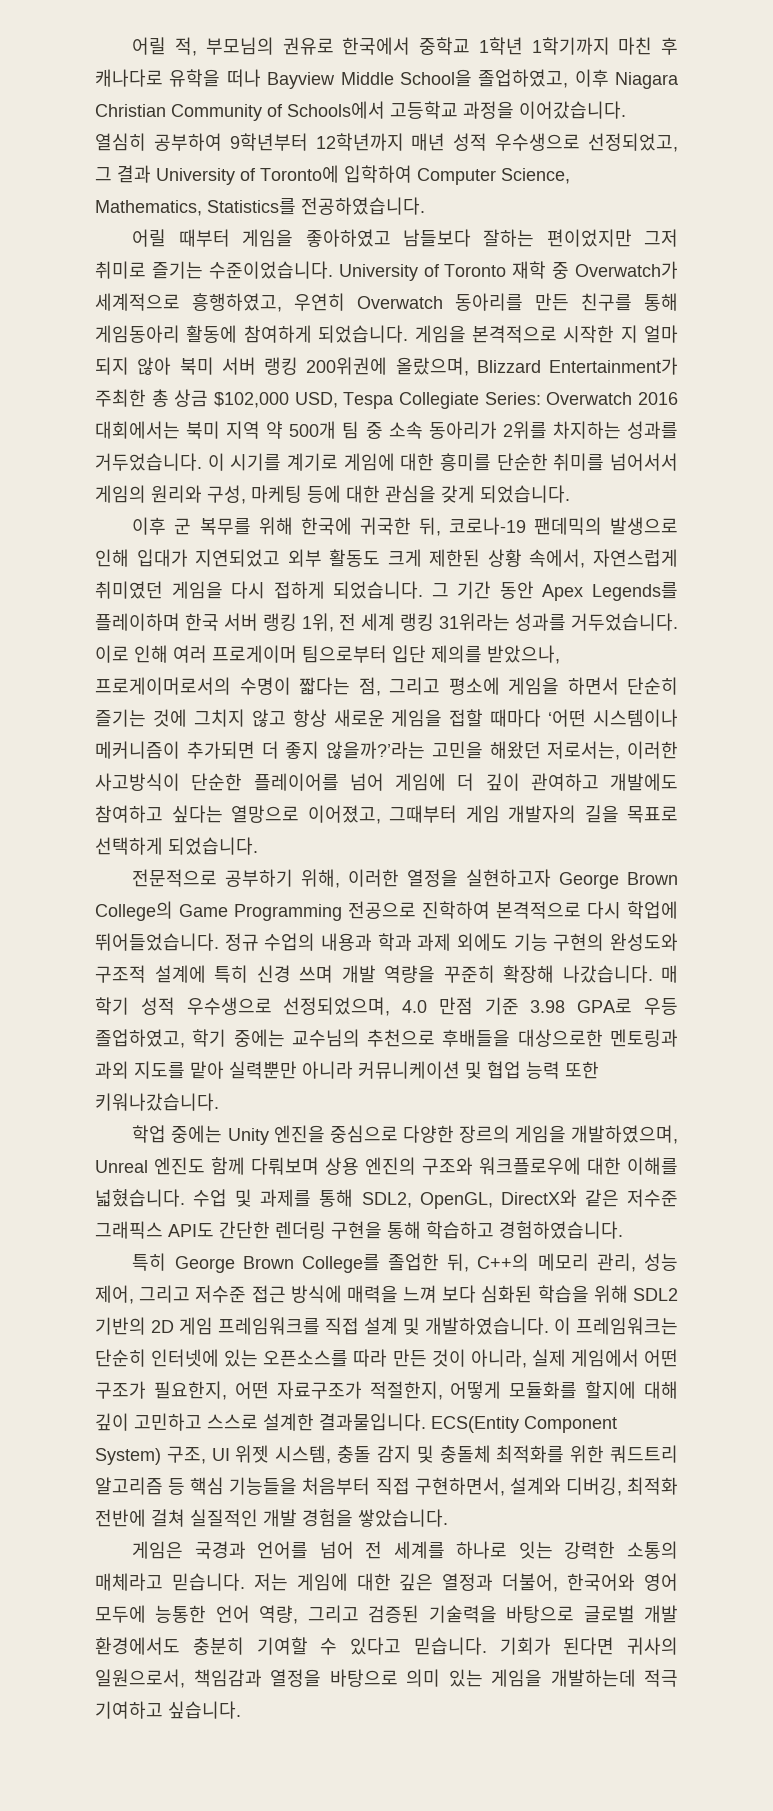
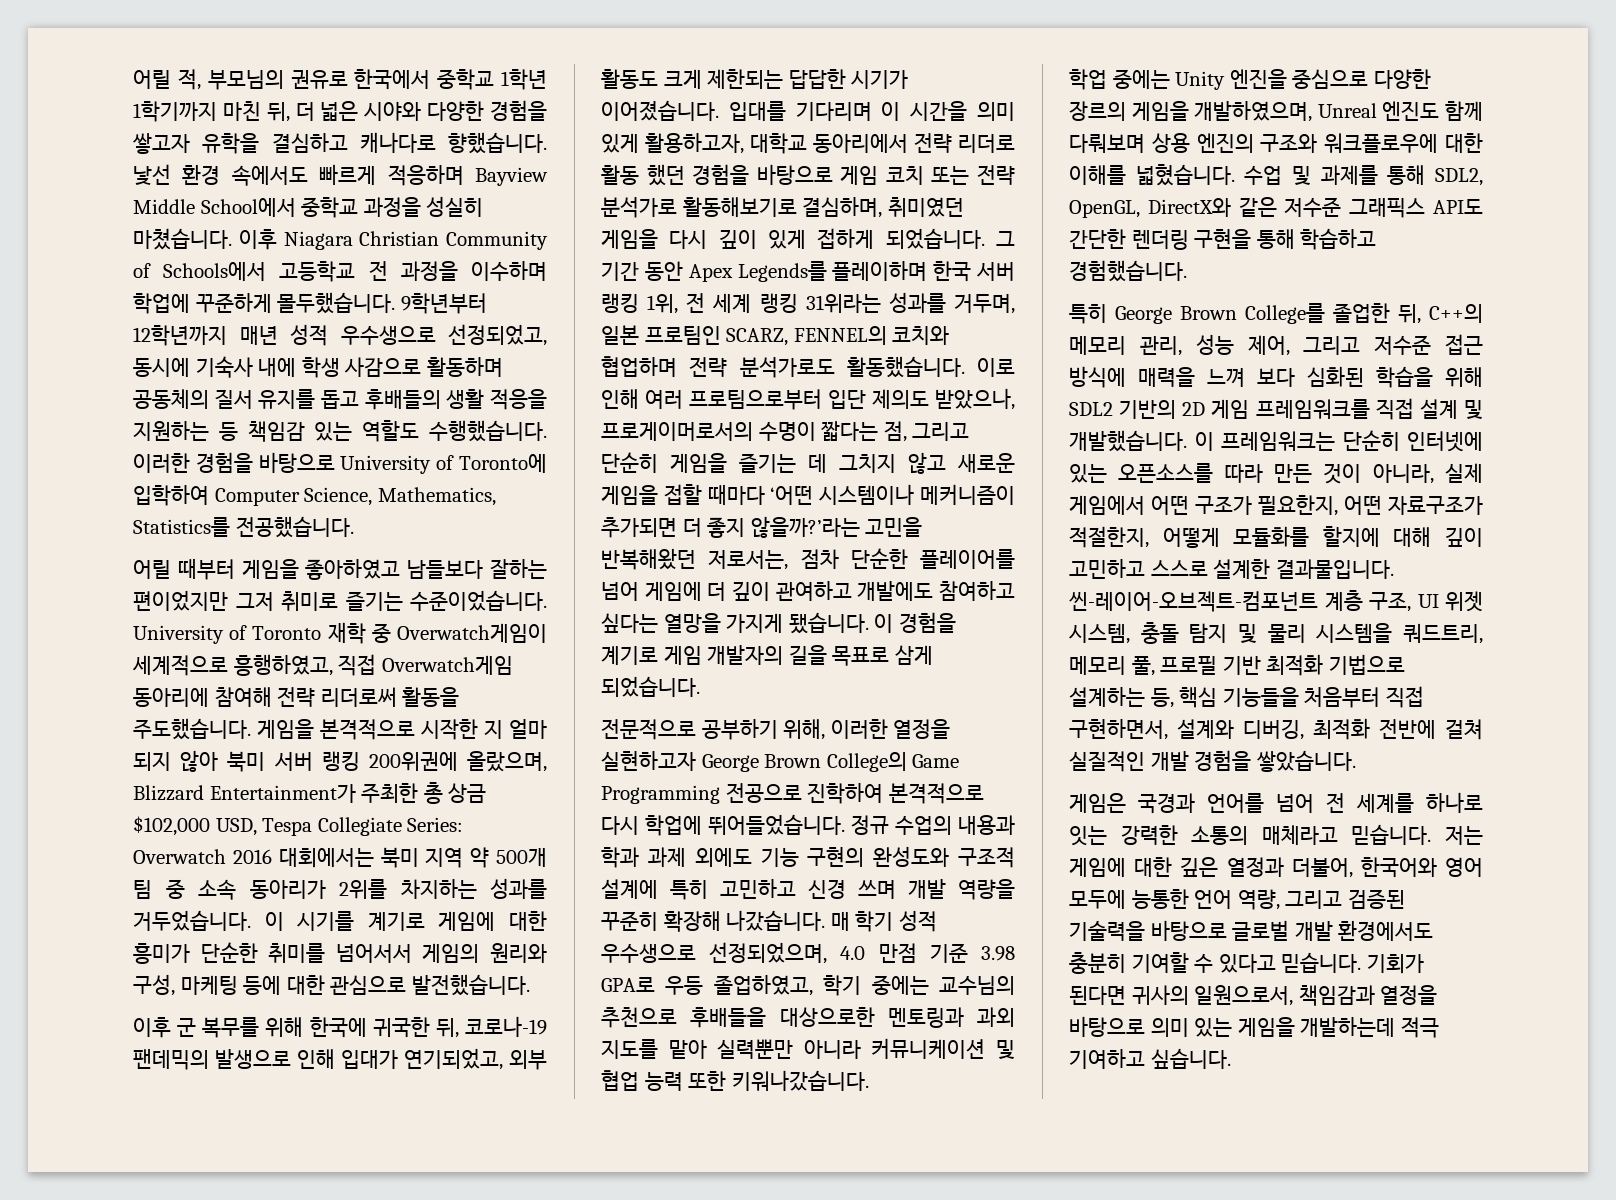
- 어릴 적, 부모님의 권유로 한국에서 중학교 1학년 1학기까지 마친 후 캐나다로 유학을 떠나 Bayview Middle School을 졸업하였고, 이후 Niagara Christian Community of Schools에서 고등학교 과정을 이어갔습니다. 열심히 공부하여 9학년부터 12학년까지 매년 성적 우수생으로 선정되었고, 그 결과 University of Toronto에 입학하여 Computer Science, Mathematics, Statistics를 전공하였습니다.
+ 어릴 적, 부모님의 권유로 한국에서 중학교 1학년 1학기까지 마친 뒤, 더 넓은 시야와 다양한 경험을 쌓고자 유학을 결심하고 캐나다로 향했습니다. 낯선 환경 속에서도 빠르게 적응하며 Bayview Middle School에서 중학교 과정을 성실히 마쳤습니다. 이후 Niagara Christian Community of Schools에서 고등학교 전 과정을 이수하며 학업에 꾸준하게 몰두했습니다. 9학년부터 12학년까지 매년 성적 우수생으로 선정되었고, 동시에 기숙사 내에 학생 사감으로 활동하며 공동체의 질서 유지를 돕고 후배들의 생활 적응을 지원하는 등 책임감 있는 역할도 수행했습니다. 이러한 경험을 바탕으로 University of Toronto에 입학하여 Computer Science, Mathematics, Statistics를 전공했습니다.
- University of Toronto 재학 중 Overwatch가 세계적으로 흥행하였고, 우연히 Overwatch 동아리를 만든 친구를 통해 게임동아리 활동에 참여하게 되었습니다.
+ University of Toronto 재학 중 Overwatch게임이 세계적으로 흥행하였고, 직접 Overwatch게임 동아리에 참여해 전략 리더로써 활동을 주도했습니다.
- 이 시기를 계기로 게임에 대한 흥미를 단순한 취미를 넘어서서 게임의 원리와 구성, 마케팅 등에 대한 관심을 갖게 되었습니다.
+ 이 시기를 계기로 게임에 대한 흥미가 단순한 취미를 넘어서서 게임의 원리와 구성, 마케팅 등에 대한 관심으로 발전했습니다.
- 이후 군 복무를 위해 한국에 귀국한 뒤, 코로나-19 팬데믹의 발생으로 인해 입대가 지연되었고 외부 활동도 크게 제한된 상황 속에서, 자연스럽게 취미였던 게임을 다시 접하게 되었습니다.
+ 이후 군 복무를 위해 한국에 귀국한 뒤, 코로나-19 팬데믹의 발생으로 인해 입대가 연기되었고, 외부 활동도 크게 제한되는 답답한 시기가 이어졌습니다. 입대를 기다리며 이 시간을 의미 있게 활용하고자, 대학교 동아리에서 전략 리더로 활동 했던 경험을 바탕으로 게임 코치 또는 전략 분석가로 활동해보기로 결심하며, 취미였던 게임을 다시 깊이 있게 접하게 되었습니다.
- 그 기간 동안 Apex Legends를 플레이하며 한국 서버 랭킹 1위, 전 세계 랭킹 31위라는 성과를 거두었습니다. 이로 인해 여러 프로게이머 팀으로부터 입단 제의를 받았으나, 프로게이머로서의 수명이 짧다는 점, 그리고 평소에 게임을 하면서 단순히 즐기는 것에 그치지 않고 항상 새로운 게임을 접할 때마다 ‘어떤 시스템이나 메커니즘이 추가되면 더 좋지 않을까?’라는 고민을 해왔던 저로서는, 이러한 사고방식이 단순한 플레이어를 넘어 게임에 더 깊이 관여하고 개발에도 참여하고 싶다는 열망으로 이어졌고, 그때부터 게임 개발자의 길을 목표로 선택하게 되었습니다.
+ 그 기간 동안 Apex Legends를 플레이하며 한국 서버 랭킹 1위, 전 세계 랭킹 31위라는 성과를 거두며, 일본 프로팀인 SCARZ, FENNEL의 코치와 협업하며 전략 분석가로도 활동했습니다. 이로 인해 여러 프로팀으로부터 입단 제의도 받았으나, 프로게이머로서의 수명이 짧다는 점, 그리고 단순히 게임을 즐기는 데 그치지 않고 새로운 게임을 접할 때마다 ‘어떤 시스템이나 메커니즘이 추가되면 더 좋지 않을까?’라는 고민을 반복해왔던 저로서는, 점차 단순한 플레이어를 넘어 게임에 더 깊이 관여하고 개발에도 참여하고 싶다는 열망을 가지게 됐습니다. 이 경험을 계기로 게임 개발자의 길을 목표로 삼게 되었습니다.
- 정규 수업의 내용과 학과 과제 외에도 기능 구현의 완성도와 구조적 설계에 특히 신경 쓰며 개발 역량을 꾸준히 확장해 나갔습니다.
+ 정규 수업의 내용과 학과 과제 외에도 기능 구현의 완성도와 구조적 설계에 특히 고민하고 신경 쓰며 개발 역량을 꾸준히 확장해 나갔습니다.
- 수업 및 과제를 통해 SDL2, OpenGL, DirectX와 같은 저수준 그래픽스 API도 간단한 렌더링 구현을 통해 학습하고 경험하였습니다.
+ 수업 및 과제를 통해 SDL2, OpenGL, DirectX와 같은 저수준 그래픽스 API도 간단한 렌더링 구현을 통해 학습하고 경험했습니다.
- 특히 George Brown College를 졸업한 뒤, C++의 메모리 관리, 성능 제어, 그리고 저수준 접근 방식에 매력을 느껴 보다 심화된 학습을 위해 SDL2 기반의 2D 게임 프레임워크를 직접 설계 및 개발하였습니다.
+ 특히 George Brown College를 졸업한 뒤, C++의 메모리 관리, 성능 제어, 그리고 저수준 접근 방식에 매력을 느껴 보다 심화된 학습을 위해 SDL2 기반의 2D 게임 프레임워크를 직접 설계 및 개발했습니다.
- ECS(Entity Component System) 구조, UI 위젯 시스템, 충돌 감지 및 충돌체 최적화를 위한 쿼드트리 알고리즘 등 핵심 기능들을 처음부터 직접 구현하면서, 설계와 디버깅, 최적화 전반에 걸쳐 실질적인 개발 경험을 쌓았습니다.
+ 씬-레이어-오브젝트-컴포넌트 계층 구조, UI 위젯 시스템, 충돌 탐지 및 물리 시스템을 쿼드트리, 메모리 풀, 프로필 기반 최적화 기법으로 설계하는 등, 핵심 기능들을 처음부터 직접 구현하면서, 설계와 디버깅, 최적화 전반에 걸쳐 실질적인 개발 경험을 쌓았습니다.

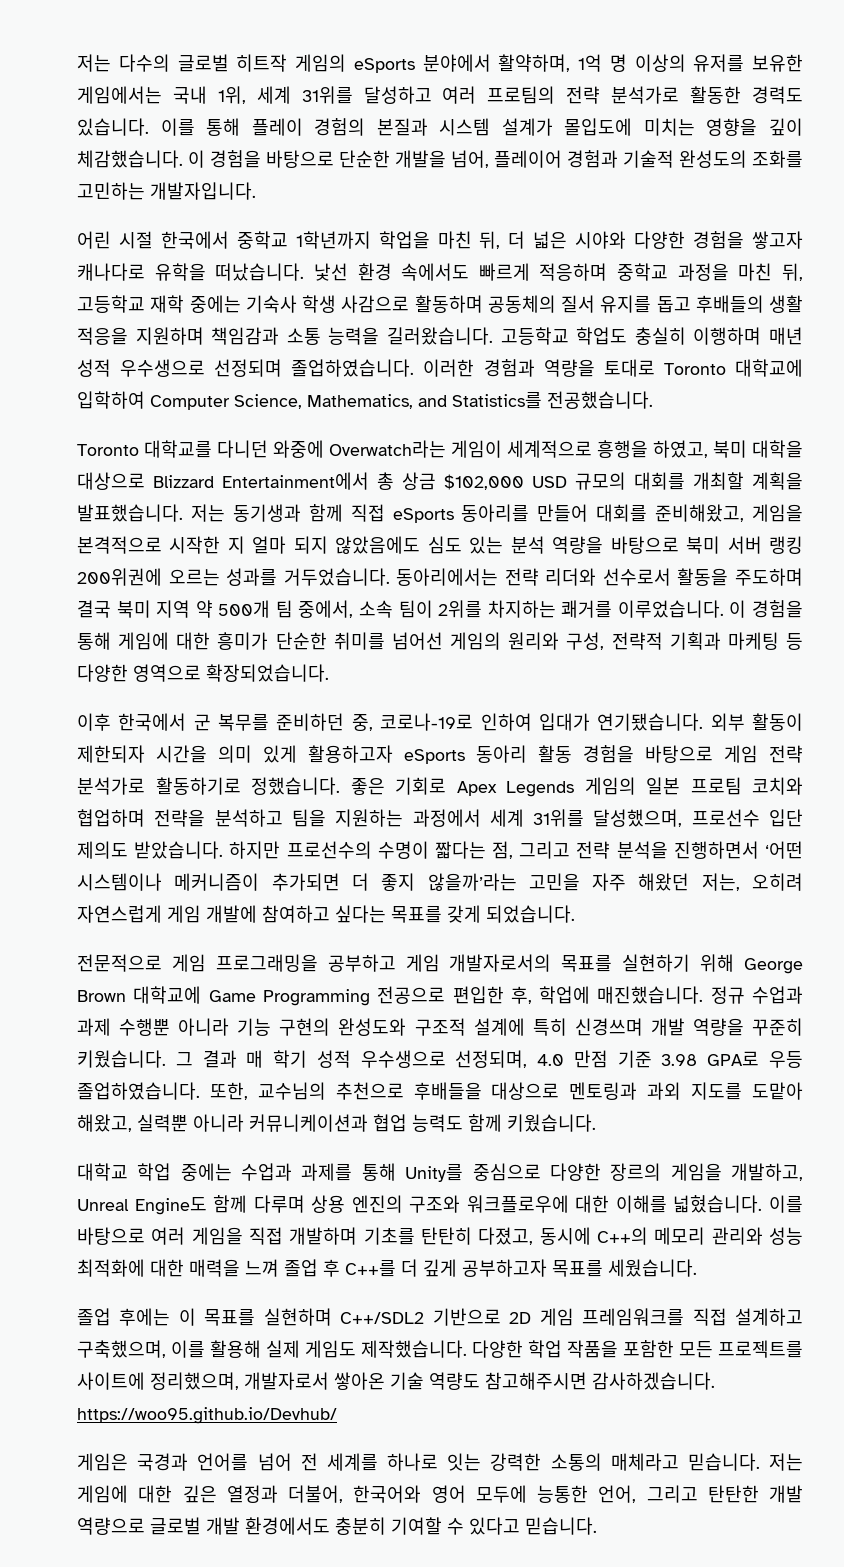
- 어릴 적, 부모님의 권유로 한국에서 중학교 1학년 1학기까지 마친 뒤, 더 넓은 시야와 다양한 경험을 쌓고자 유학을 결심하고 캐나다로 향했습니다.
+ 저는 다수의 글로벌 히트작 게임의 eSports 분야에서 활약하며, 1억 명 이상의 유저를 보유한 게임에서는 국내 1위, 세계 31위를 달성하고 여러 프로팀의 전략 분석가로 활동한 경력도 있습니다. 이를 통해 플레이 경험의 본질과 시스템 설계가 몰입도에 미치는 영향을 깊이 체감했습니다. 이 경험을 바탕으로 단순한 개발을 넘어, 플레이어 경험과 기술적 완성도의 조화를 고민하는 개발자입니다.
+ 어린 시절 한국에서 중학교 1학년까지 학업을 마친 뒤, 더 넓은 시야와 다양한 경험을 쌓고자 캐나다로 유학을 떠났습니다.
- 낯선 환경 속에서도 빠르게 적응하며 Bayview Middle School에서 중학교 과정을 성실히 마쳤습니다. 이후 Niagara Christian Community of Schools에서 고등학교 전 과정을 이수하며 학업에 꾸준하게 몰두했습니다. 9학년부터 12학년까지 매년 성적 우수생으로 선정되었고, 동시에 기숙사 내에 학생 사감으로 활동하며 공동체의 질서 유지를 돕고 후배들의 생활 적응을 지원하는 등 책임감 있는 역할도 수행했습니다. 이러한 경험을 바탕으로 University of Toronto에 입학하여 Computer Science, Mathematics, Statistics를 전공했습니다.
+ 낯선 환경 속에서도 빠르게 적응하며 중학교 과정을 마친 뒤, 고등학교 재학 중에는 기숙사 학생 사감으로 활동하며 공동체의 질서 유지를 돕고 후배들의 생활 적응을 지원하며 책임감과 소통 능력을 길러왔습니다. 고등학교 학업도 충실히 이행하며 매년 성적 우수생으로 선정되며 졸업하였습니다. 이러한 경험과 역량을 토대로 Toronto 대학교에 입학하여 Computer Science, Mathematics, and Statistics를 전공했습니다.
- 어릴 때부터 게임을 좋아하였고 남들보다 잘하는 편이었지만 그저 취미로 즐기는 수준이었습니다. University of Toronto 재학 중 Overwatch게임이 세계적으로 흥행하였고, 직접 Overwatch게임 동아리에 참여해 전략 리더로써 활동을 주도했습니다. 게임을 본격적으로 시작한 지 얼마 되지 않아 북미 서버 랭킹 200위권에 올랐으며, Blizzard Entertainment가 주최한 총 상금 $102,000 USD, Tespa Collegiate Series: Overwatch 2016 대회에서는 북미 지역 약 500개 팀 중 소속 동아리가 2위를 차지하는 성과를 거두었습니다. 이 시기를 계기로 게임에 대한 흥미가 단순한 취미를 넘어서서 게임의 원리와 구성, 마케팅 등에 대한 관심으로 발전했습니다.
- 이후 군 복무를 위해 한국에 귀국한 뒤, 코로나-19 팬데믹의 발생으로 인해 입대가 연기되었고, 외부 활동도 크게 제한되는 답답한 시기가 이어졌습니다. 입대를 기다리며 이 시간을 의미 있게 활용하고자, 대학교 동아리에서 전략 리더로 활동 했던 경험을 바탕으로 게임 코치 또는 전략 분석가로 활동해보기로 결심하며, 취미였던 게임을 다시 깊이 있게 접하게 되었습니다. 그 기간 동안 Apex Legends를 플레이하며 한국 서버 랭킹 1위, 전 세계 랭킹 31위라는 성과를 거두며, 일본 프로팀인 SCARZ, FENNEL의 코치와 협업하며 전략 분석가로도 활동했습니다. 이로 인해 여러 프로팀으로부터 입단 제의도 받았으나, 프로게이머로서의 수명이 짧다는 점, 그리고 단순히 게임을 즐기는 데 그치지 않고 새로운 게임을 접할 때마다 ‘어떤 시스템이나 메커니즘이 추가되면 더 좋지 않을까?’라는 고민을 반복해왔던 저로서는, 점차 단순한 플레이어를 넘어 게임에 더 깊이 관여하고 개발에도 참여하고 싶다는 열망을 가지게 됐습니다. 이 경험을 계기로 게임 개발자의 길을 목표로 삼게 되었습니다.
- 전문적으로 공부하기 위해, 이러한 열정을 실현하고자 George Brown College의 Game Programming 전공으로 진학하여 본격적으로 다시 학업에 뛰어들었습니다. 정규 수업의 내용과 학과 과제 외에도 기능 구현의 완성도와 구조적 설계에 특히 고민하고 신경 쓰며 개발 역량을 꾸준히 확장해 나갔습니다. 매 학기 성적 우수생으로 선정되었으며, 4.0 만점 기준 3.98 GPA로 우등 졸업하였고, 학기 중에는 교수님의 추천으로 후배들을 대상으로한 멘토링과 과외 지도를 맡아 실력뿐만 아니라 커뮤니케이션 및 협업 능력 또한 키워나갔습니다.
- 학업 중에는 Unity 엔진을 중심으로 다양한 장르의 게임을 개발하였으며, Unreal 엔진도 함께 다뤄보며 상용 엔진의 구조와 워크플로우에 대한 이해를 넓혔습니다.
+ Toronto 대학교를 다니던 와중에 Overwatch라는 게임이 세계적으로 흥행을 하였고, 북미 대학을 대상으로 Blizzard Entertainment에서 총 상금 $102,000 USD 규모의 대회를 개최할 계획을 발표했습니다. 저는 동기생과 함께 직접 eSports 동아리를 만들어 대회를 준비해왔고, 게임을 본격적으로 시작한 지 얼마 되지 않았음에도 심도 있는 분석 역량을 바탕으로 북미 서버 랭킹 200위권에 오르는 성과를 거두었습니다. 동아리에서는 전략 리더와 선수로서 활동을 주도하며 결국 북미 지역 약 500개 팀 중에서, 소속 팀이 2위를 차지하는 쾌거를 이루었습니다. 이 경험을 통해 게임에 대한 흥미가 단순한 취미를 넘어선 게임의 원리와 구성, 전략적 기획과 마케팅 등 다양한 영역으로 확장되었습니다.
+ 이후 한국에서 군 복무를 준비하던 중, 코로나-19로 인하여 입대가 연기됐습니다. 외부 활동이 제한되자 시간을 의미 있게 활용하고자 eSports 동아리 활동 경험을 바탕으로 게임 전략 분석가로 활동하기로 정했습니다. 좋은 기회로 Apex Legends 게임의 일본 프로팀 코치와 협업하며 전략을 분석하고 팀을 지원하는 과정에서 세계 31위를 달성했으며, 프로선수 입단 제의도 받았습니다. 하지만 프로선수의 수명이 짧다는 점, 그리고 전략 분석을 진행하면서 ‘어떤 시스템이나 메커니즘이 추가되면 더 좋지 않을까’라는 고민을 자주 해왔던 저는, 오히려 자연스럽게 게임 개발에 참여하고 싶다는 목표를 갖게 되었습니다.
+ 전문적으로 게임 프로그래밍을 공부하고 게임 개발자로서의 목표를 실현하기 위해 George Brown 대학교에 Game Programming 전공으로 편입한 후, 학업에 매진했습니다. 정규 수업과 과제 수행뿐 아니라 기능 구현의 완성도와 구조적 설계에 특히 신경쓰며 개발 역량을 꾸준히 키웠습니다. 그 결과 매 학기 성적 우수생으로 선정되며, 4.0 만점 기준 3.98 GPA로 우등 졸업하였습니다. 또한, 교수님의 추천으로 후배들을 대상으로 멘토링과 과외 지도를 도맡아 해왔고, 실력뿐 아니라 커뮤니케이션과 협업 능력도 함께 키웠습니다.
+ 대학교 학업 중에는 수업과 과제를 통해 Unity를 중심으로 다양한 장르의 게임을 개발하고, Unreal Engine도 함께 다루며 상용 엔진의 구조와 워크플로우에 대한 이해를 넓혔습니다.
- 수업 및 과제를 통해 SDL2, OpenGL, DirectX와 같은 저수준 그래픽스 API도 간단한 렌더링 구현을 통해 학습하고 경험했습니다.
- 특히 George Brown College를 졸업한 뒤, C++의 메모리 관리, 성능 제어, 그리고 저수준 접근 방식에 매력을 느껴 보다 심화된 학습을 위해 SDL2 기반의 2D 게임 프레임워크를 직접 설계 및 개발했습니다. 이 프레임워크는 단순히 인터넷에 있는 오픈소스를 따라 만든 것이 아니라, 실제 게임에서 어떤 구조가 필요한지, 어떤 자료구조가 적절한지, 어떻게 모듈화를 할지에 대해 깊이 고민하고 스스로 설계한 결과물입니다. 씬-레이어-오브젝트-컴포넌트 계층 구조, UI 위젯 시스템, 충돌 탐지 및 물리 시스템을 쿼드트리, 메모리 풀, 프로필 기반 최적화 기법으로 설계하는 등, 핵심 기능들을 처음부터 직접 구현하면서, 설계와 디버깅, 최적화 전반에 걸쳐 실질적인 개발 경험을 쌓았습니다.
+ 이를 바탕으로 여러 게임을 직접 개발하며 기초를 탄탄히 다졌고, 동시에 C++의 메모리 관리와 성능 최적화에 대한 매력을 느껴 졸업 후 C++를 더 깊게 공부하고자 목표를 세웠습니다.
+ 졸업 후에는 이 목표를 실현하며 C++/SDL2 기반으로 2D 게임 프레임워크를 직접 설계하고 구축했으며, 이를 활용해 실제 게임도 제작했습니다. 다양한 학업 작품을 포함한 모든 프로젝트를 사이트에 정리했으며, 개발자로서 쌓아온 기술 역량도 참고해주시면 감사하겠습니다. https://woo95.github.io/Devhub/
- 저는 게임에 대한 깊은 열정과 더불어, 한국어와 영어 모두에 능통한 언어 역량, 그리고 검증된 기술력을 바탕으로 글로벌 개발 환경에서도 충분히 기여할 수 있다고 믿습니다. 기회가 된다면 귀사의 일원으로서, 책임감과 열정을 바탕으로 의미 있는 게임을 개발하는데 적극 기여하고 싶습니다.
+ 저는 게임에 대한 깊은 열정과 더불어, 한국어와 영어 모두에 능통한 언어, 그리고 탄탄한 개발 역량으로 글로벌 개발 환경에서도 충분히 기여할 수 있다고 믿습니다.

